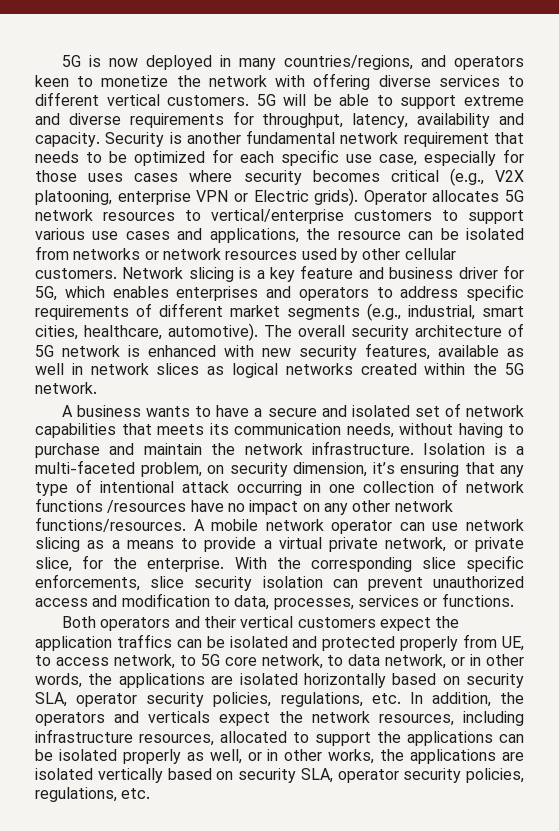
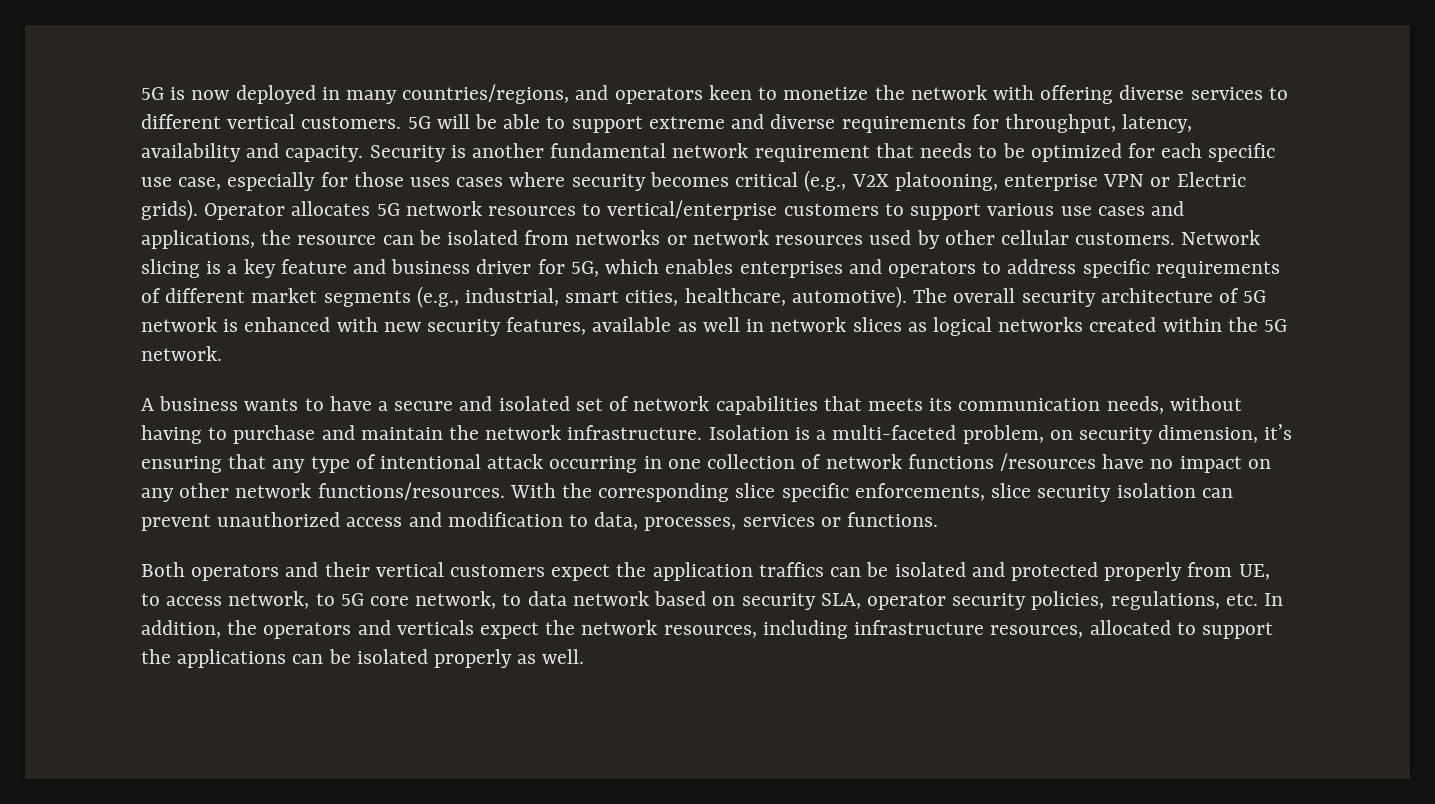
- A mobile network operator can use network slicing as a means to provide a virtual private network, or private slice, for the enterprise.
- Both operators and their vertical customers expect the application traffics can be isolated and protected properly from UE, to access network, to 5G core network, to data network, or in other words, the applications are isolated horizontally based on security SLA, operator security policies, regulations, etc. In addition, the operators and verticals expect the network resources, including infrastructure resources, allocated to support the applications can be isolated properly as well, or in other works, the applications are isolated vertically based on security SLA, operator security policies, regulations, etc.
+ Both operators and their vertical customers expect the application traffics can be isolated and protected properly from UE, to access network, to 5G core network, to data network based on security SLA, operator security policies, regulations, etc. In addition, the operators and verticals expect the network resources, including infrastructure resources, allocated to support the applications can be isolated properly as well.

